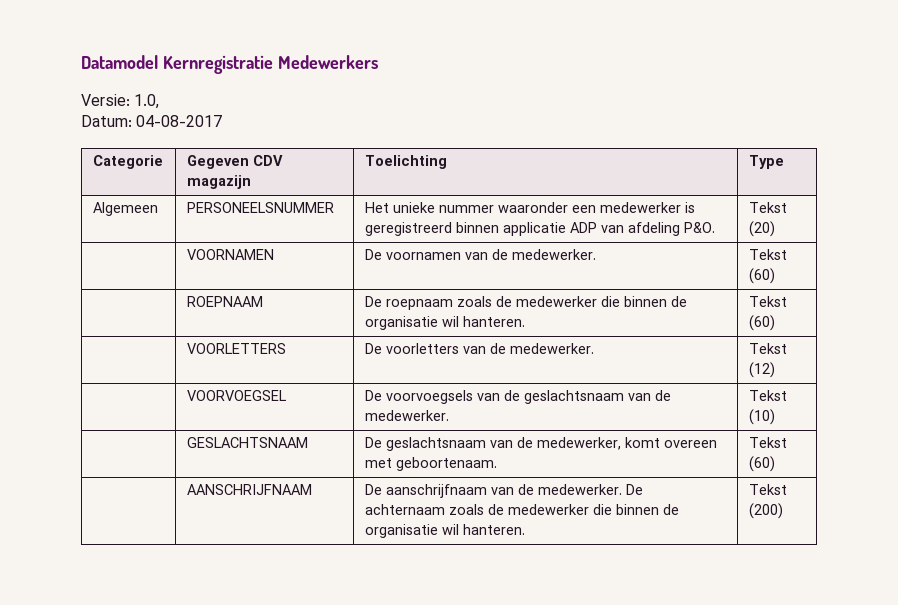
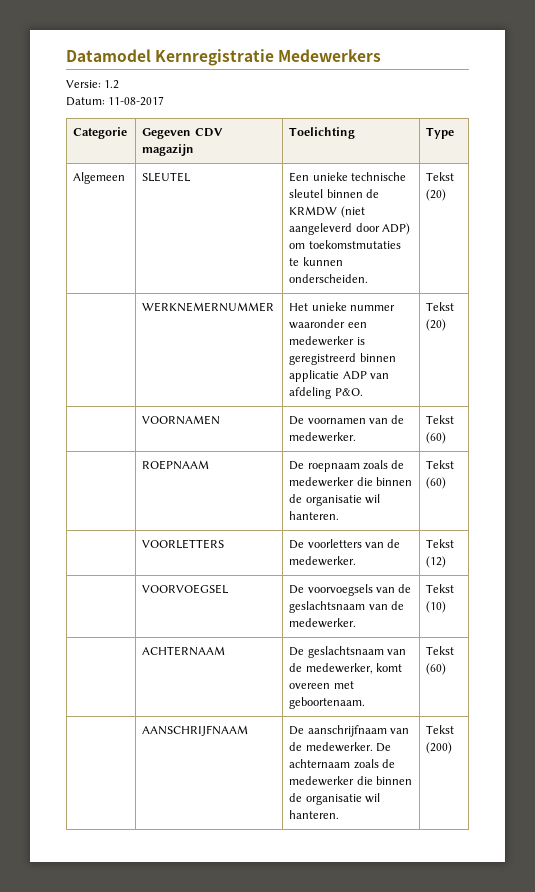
- Versie: 1.0,
+ Versie: 1.2
- Datum: 04-08-2017
+ Datum: 11-08-2017
- Algemeen | PERSONEELSNUMMER | Het unieke nummer waaronder een medewerker is geregistreerd binnen applicatie ADP van afdeling P&O. | Tekst (20)
+ Algemeen | SLEUTEL | Een unieke technische sleutel binnen de KRMDW (niet aangeleverd door ADP) om toekomstmutaties te kunnen onderscheiden. | Tekst (20)
+ | WERKNEMERNUMMER | Het unieke nummer waaronder een medewerker is geregistreerd binnen applicatie ADP van afdeling P&O. | Tekst (20)
- | GESLACHTSNAAM | De geslachtsnaam van de medewerker, komt overeen met geboortenaam. | Tekst (60)
+ | ACHTERNAAM | De geslachtsnaam van de medewerker, komt overeen met geboortenaam. | Tekst (60)

